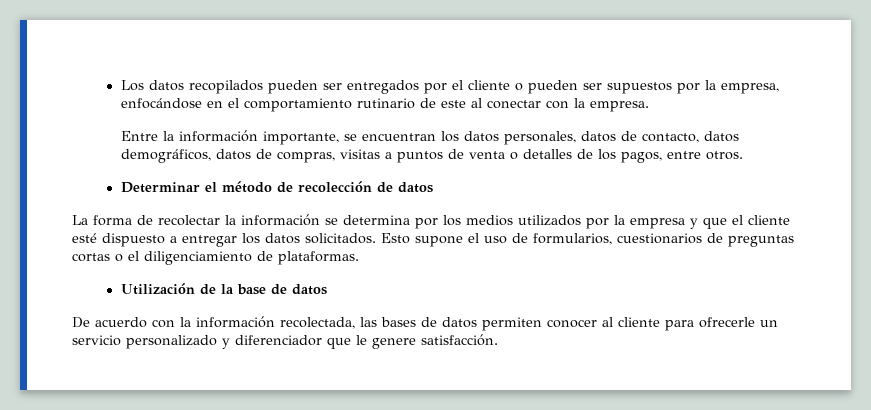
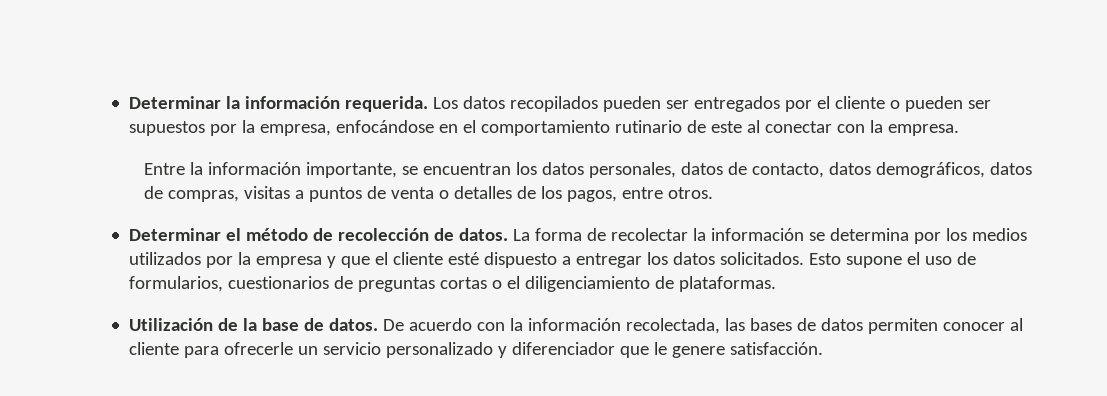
+ Determinar la información requerida.
- Determinar el método de recolección de datos
- La forma de recolectar la información se determina por los medios utilizados por la empresa y que el cliente esté dispuesto a entregar los datos solicitados.
+ Determinar el método de recolección de datos. La forma de recolectar la información se determina por los medios utilizados por la empresa y que el cliente esté dispuesto a entregar los datos solicitados.
- Utilización de la base de datos
- De acuerdo con la información recolectada, las bases de datos permiten conocer al cliente para ofrecerle un servicio personalizado y diferenciador que le genere satisfacción.
+ Utilización de la base de datos. De acuerdo con la información recolectada, las bases de datos permiten conocer al cliente para ofrecerle un servicio personalizado y diferenciador que le genere satisfacción.

